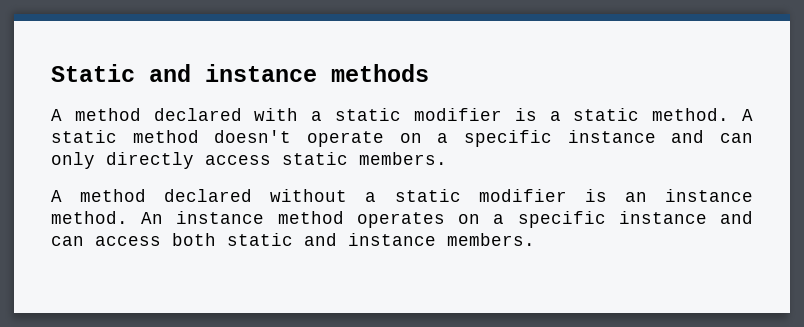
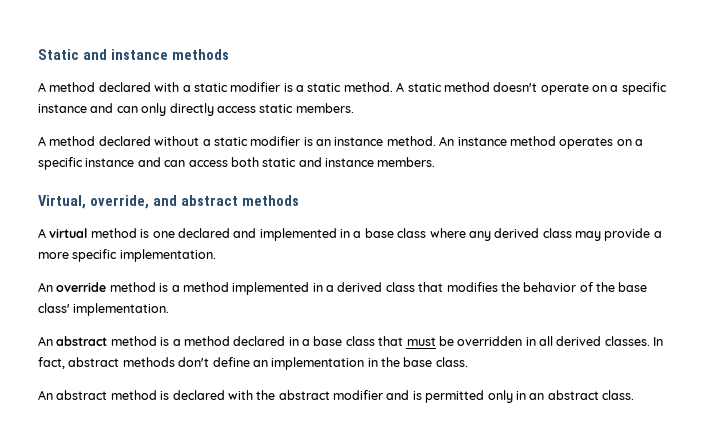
+ Virtual, override, and abstract methods
+ A virtual method is one declared and implemented in a base class where any derived class may provide a more specific implementation.
+ An override method is a method implemented in a derived class that modifies the behavior of the base class' implementation.
+ An abstract method is a method declared in a base class that must be overridden in all derived classes. In fact, abstract methods don't define an implementation in the base class.
+ An abstract method is declared with the abstract modifier and is permitted only in an abstract class.

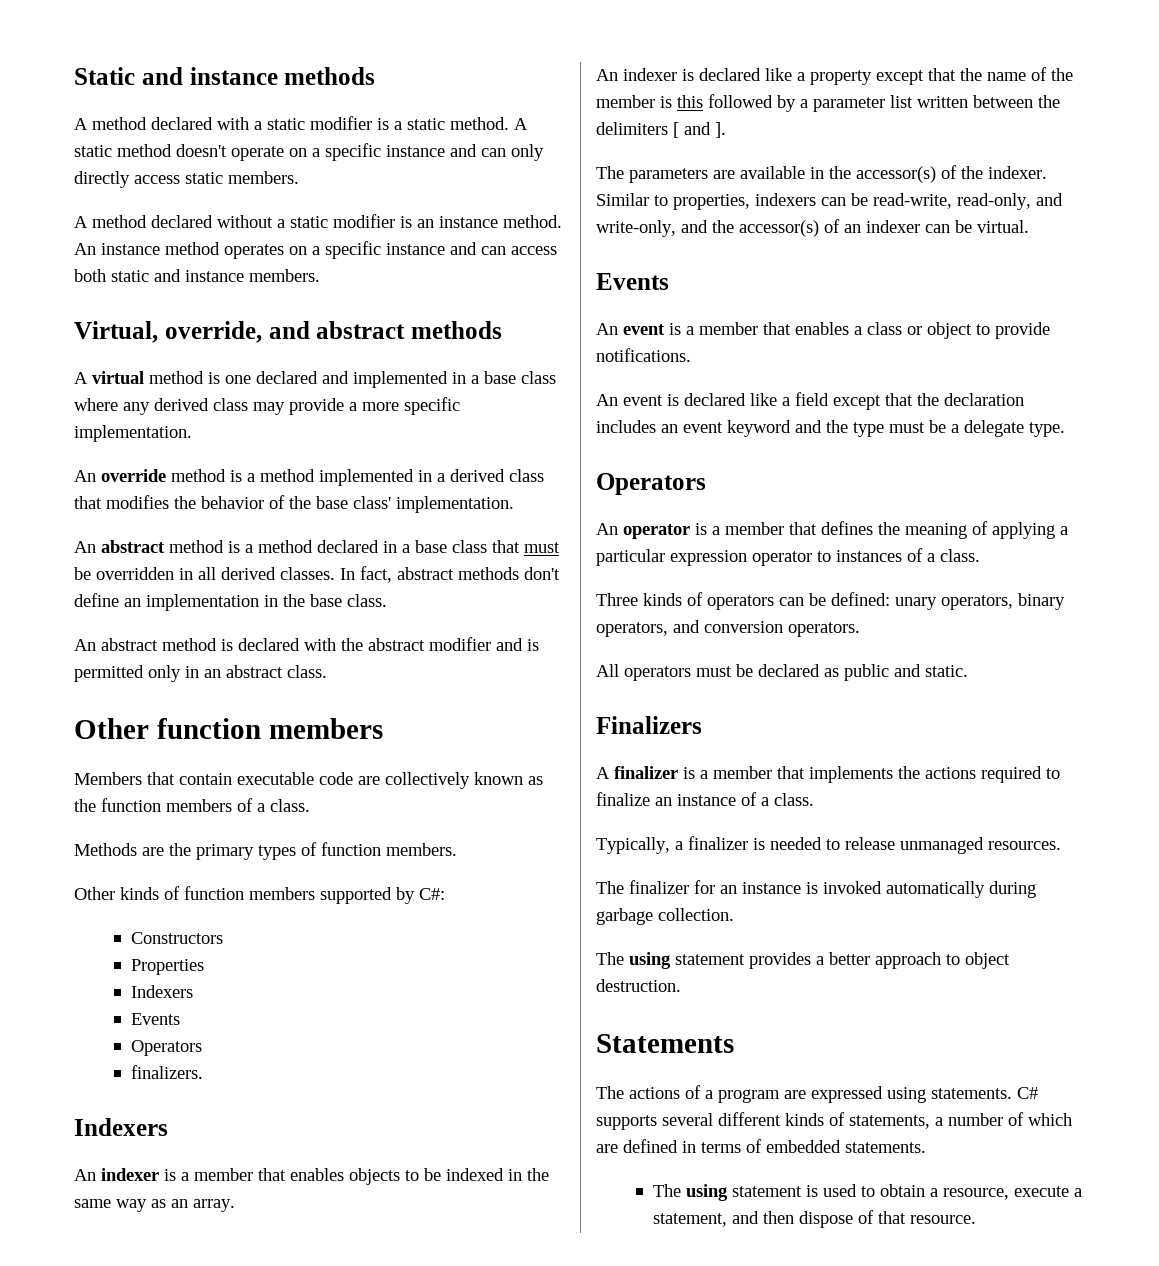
+ Other function members
+ Members that contain executable code are collectively known as the function members of a class.
+ Methods are the primary types of function members.
+ Other kinds of function members supported by C#:
+ Constructors
+ Properties
+ Indexers
+ Events
+ Operators
+ finalizers.
+ Indexers
+ An indexer is a member that enables objects to be indexed in the same way as an array.
+ An indexer is declared like a property except that the name of the member is this followed by a parameter list written between the delimiters [ and ].
+ The parameters are available in the accessor(s) of the indexer. Similar to properties, indexers can be read-write, read-only, and write-only, and the accessor(s) of an indexer can be virtual.
+ Events
+ An event is a member that enables a class or object to provide notifications.
+ An event is declared like a field except that the declaration includes an event keyword and the type must be a delegate type.
+ Operators
+ An operator is a member that defines the meaning of applying a particular expression operator to instances of a class.
+ Three kinds of operators can be defined: unary operators, binary operators, and conversion operators.
+ All operators must be declared as public and static.
+ Finalizers
+ A finalizer is a member that implements the actions required to finalize an instance of a class.
+ Typically, a finalizer is needed to release unmanaged resources.
+ The finalizer for an instance is invoked automatically during garbage collection.
+ The using statement provides a better approach to object destruction.
+ Statements
+ The actions of a program are expressed using statements. C# supports several different kinds of statements, a number of which are defined in terms of embedded statements.
+ The using statement is used to obtain a resource, execute a statement, and then dispose of that resource.

